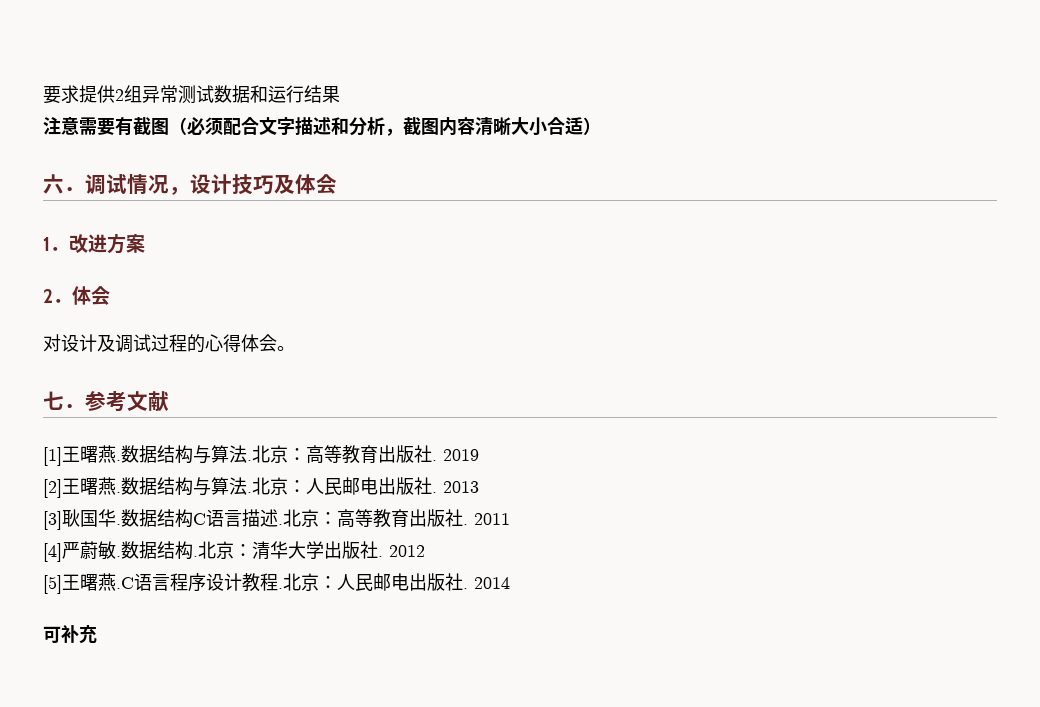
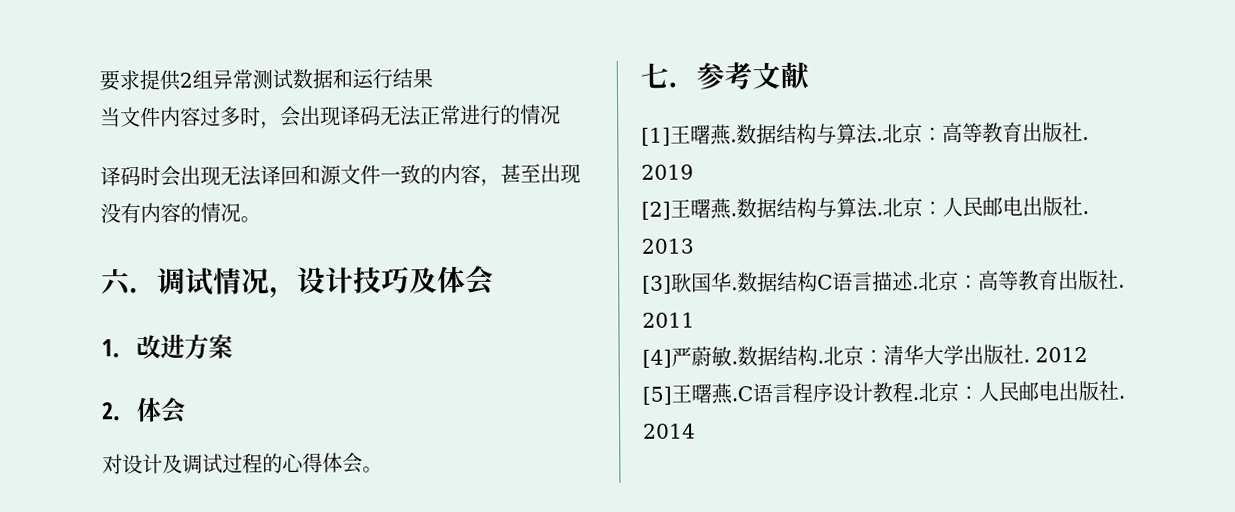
- 注意需要有截图（必须配合文字描述和分析，截图内容清晰大小合适）
+ 当文件内容过多时，会出现译码无法正常进行的情况
+ 译码时会出现无法译回和源文件一致的内容，甚至出现没有内容的情况。
- 可补充

